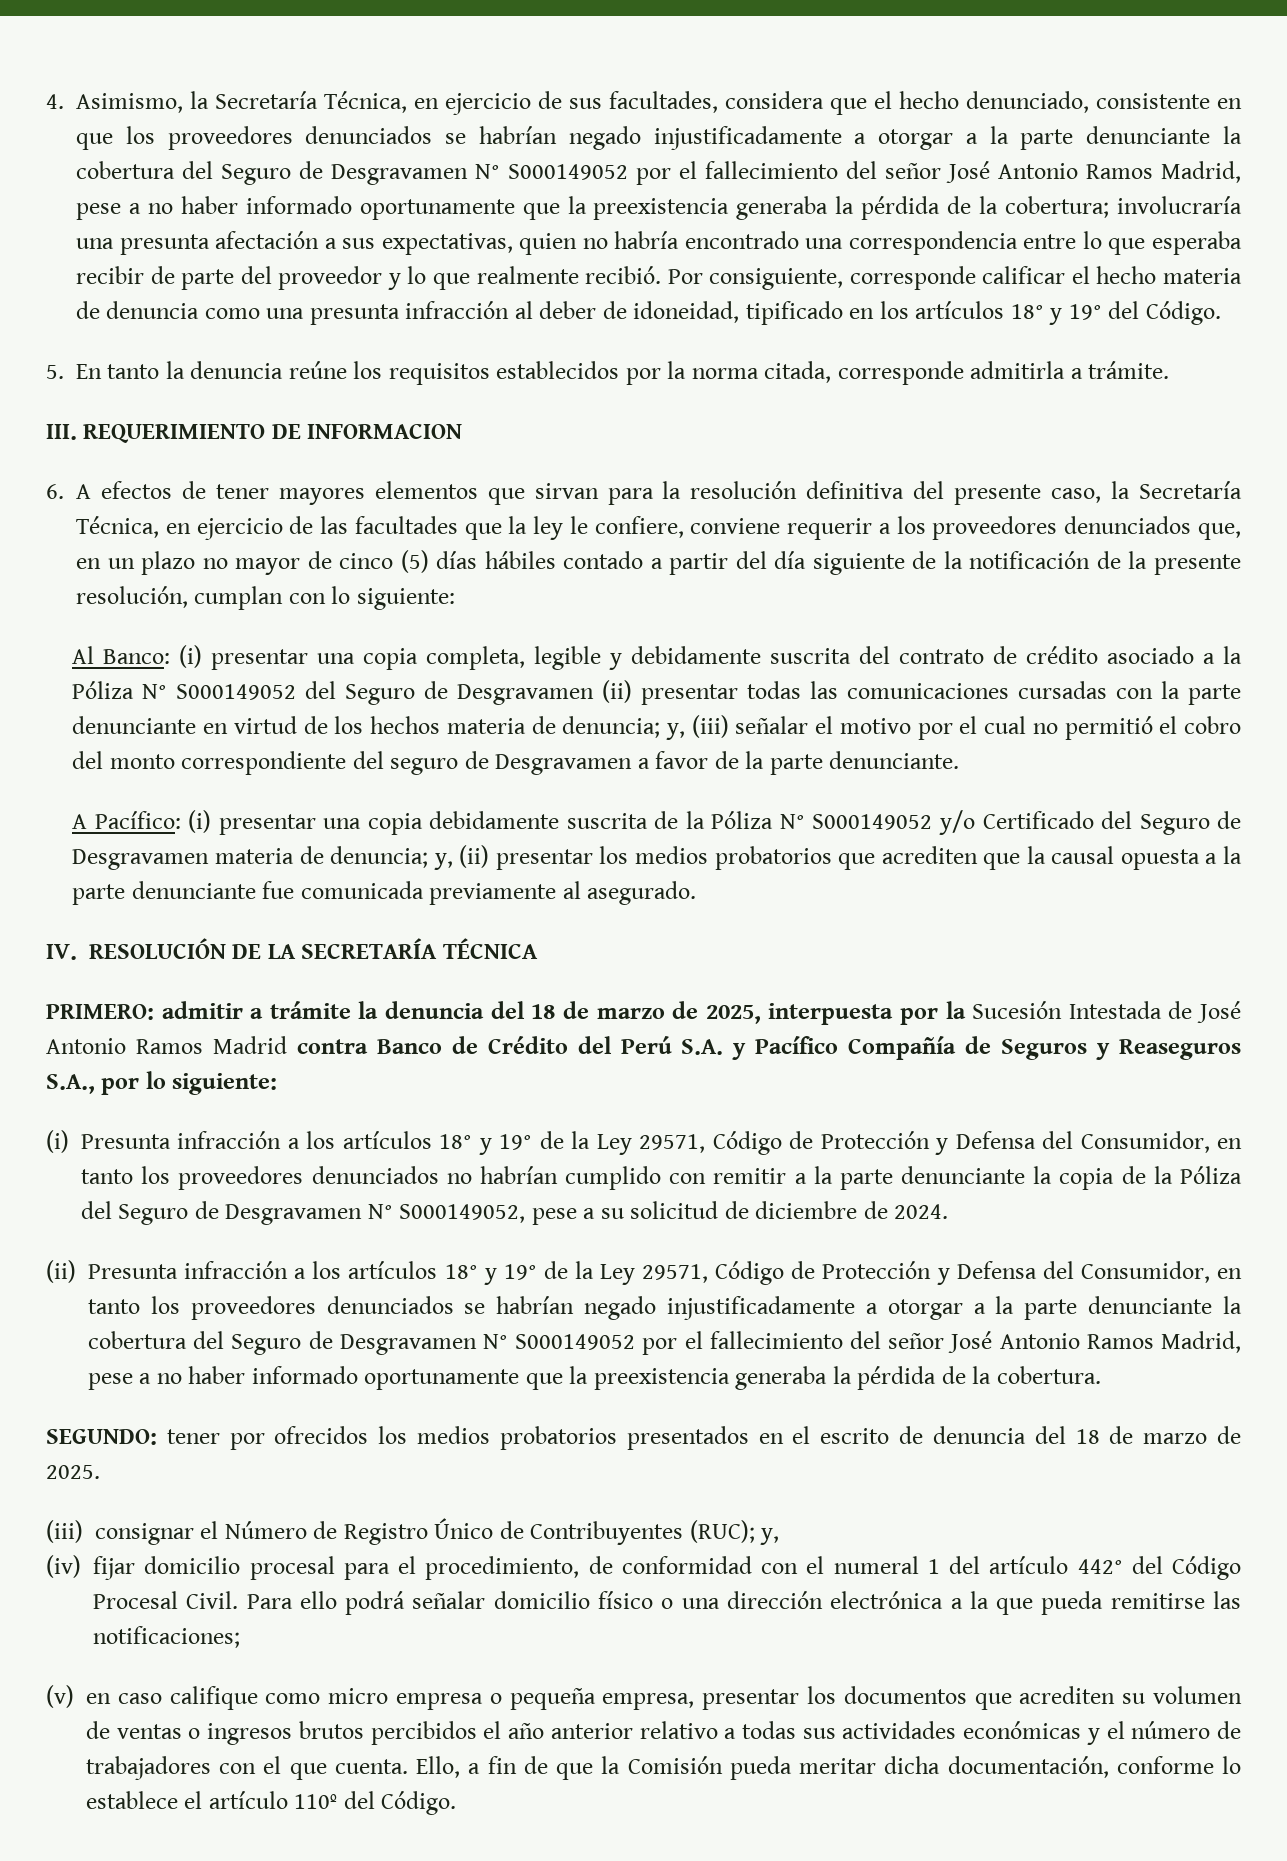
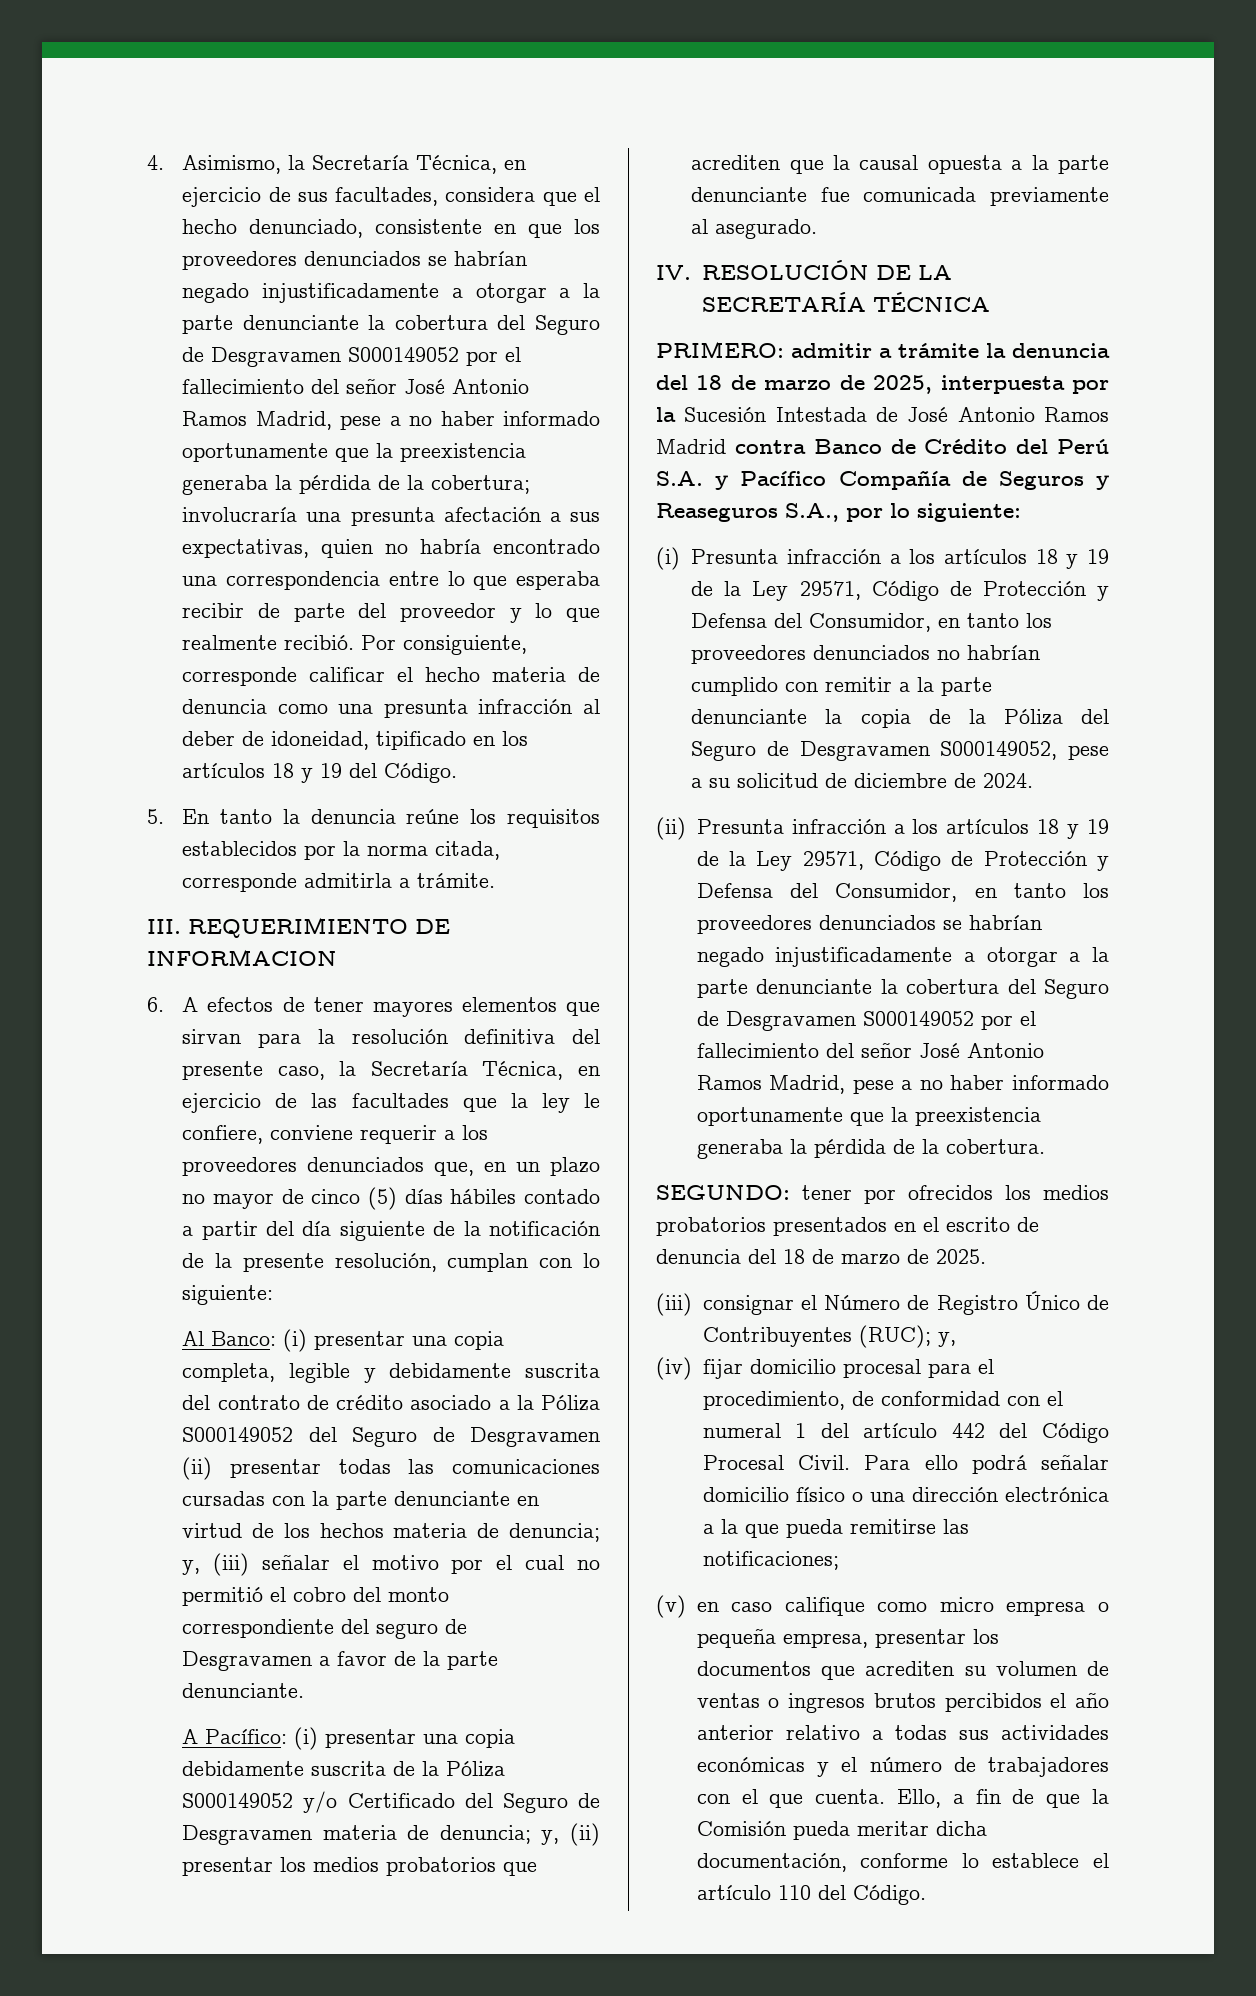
- 4. Asimismo, la Secretaría Técnica, en ejercicio de sus facultades, considera que el hecho denunciado, consistente en que los proveedores denunciados se habrían negado injustificadamente a otorgar a la parte denunciante la cobertura del Seguro de Desgravamen N° S000149052 por el fallecimiento del señor José Antonio Ramos Madrid, pese a no haber informado oportunamente que la preexistencia generaba la pérdida de la cobertura;
+ 4. Asimismo, la Secretaría Técnica, en ejercicio de sus facultades, considera que el hecho denunciado, consistente en que los proveedores denunciados se habrían negado injustificadamente a otorgar a la parte denunciante la cobertura del Seguro de Desgravamen S000149052 por el fallecimiento del señor José Antonio Ramos Madrid, pese a no haber informado oportunamente que la preexistencia generaba la pérdida de la cobertura;
- Por consiguiente, corresponde calificar el hecho materia de denuncia como una presunta infracción al deber de idoneidad, tipificado en los artículos 18° y 19° del Código.
+ Por consiguiente, corresponde calificar el hecho materia de denuncia como una presunta infracción al deber de idoneidad, tipificado en los artículos 18 y 19 del Código.
- (i) presentar una copia completa, legible y debidamente suscrita del contrato de crédito asociado a la Póliza N° S000149052 del Seguro de Desgravamen (ii) presentar todas las comunicaciones cursadas con la parte denunciante en virtud de los hechos materia de denuncia;
+ (i) presentar una copia completa, legible y debidamente suscrita del contrato de crédito asociado a la Póliza S000149052 del Seguro de Desgravamen (ii) presentar todas las comunicaciones cursadas con la parte denunciante en virtud de los hechos materia de denuncia;
- A Pacífico: (i) presentar una copia debidamente suscrita de la Póliza N° S000149052 y/o Certificado del Seguro de Desgravamen materia de denuncia; y, (ii) presentar los medios probatorios que acrediten que la causal opuesta a la parte denunciante fue comunicada previamente al asegurado.
+ A Pacífico: (i) presentar una copia debidamente suscrita de la Póliza S000149052 y/o Certificado del Seguro de Desgravamen materia de denuncia; y, (ii) presentar los medios probatorios que acrediten que la causal opuesta a la parte denunciante fue comunicada previamente al asegurado.
- (i) Presunta infracción a los artículos 18° y 19° de la Ley 29571, Código de Protección y Defensa del Consumidor, en tanto los proveedores denunciados no habrían cumplido con remitir a la parte denunciante la copia de la Póliza del Seguro de Desgravamen N° S000149052, pese a su solicitud de diciembre de 2024.
+ (i) Presunta infracción a los artículos 18 y 19 de la Ley 29571, Código de Protección y Defensa del Consumidor, en tanto los proveedores denunciados no habrían cumplido con remitir a la parte denunciante la copia de la Póliza del Seguro de Desgravamen S000149052, pese a su solicitud de diciembre de 2024.
- (ii) Presunta infracción a los artículos 18° y 19° de la Ley 29571, Código de Protección y Defensa del Consumidor, en tanto los proveedores denunciados se habrían negado injustificadamente a otorgar a la parte denunciante la cobertura del Seguro de Desgravamen N° S000149052 por el fallecimiento del señor José Antonio Ramos Madrid, pese a no haber informado oportunamente que la preexistencia generaba la pérdida de la cobertura.
+ (ii) Presunta infracción a los artículos 18 y 19 de la Ley 29571, Código de Protección y Defensa del Consumidor, en tanto los proveedores denunciados se habrían negado injustificadamente a otorgar a la parte denunciante la cobertura del Seguro de Desgravamen S000149052 por el fallecimiento del señor José Antonio Ramos Madrid, pese a no haber informado oportunamente que la preexistencia generaba la pérdida de la cobertura.
- (iv) fijar domicilio procesal para el procedimiento, de conformidad con el numeral 1 del artículo 442° del Código Procesal Civil.
+ (iv) fijar domicilio procesal para el procedimiento, de conformidad con el numeral 1 del artículo 442 del Código Procesal Civil.
- Ello, a fin de que la Comisión pueda meritar dicha documentación, conforme lo establece el artículo 110º del Código.
+ Ello, a fin de que la Comisión pueda meritar dicha documentación, conforme lo establece el artículo 110 del Código.

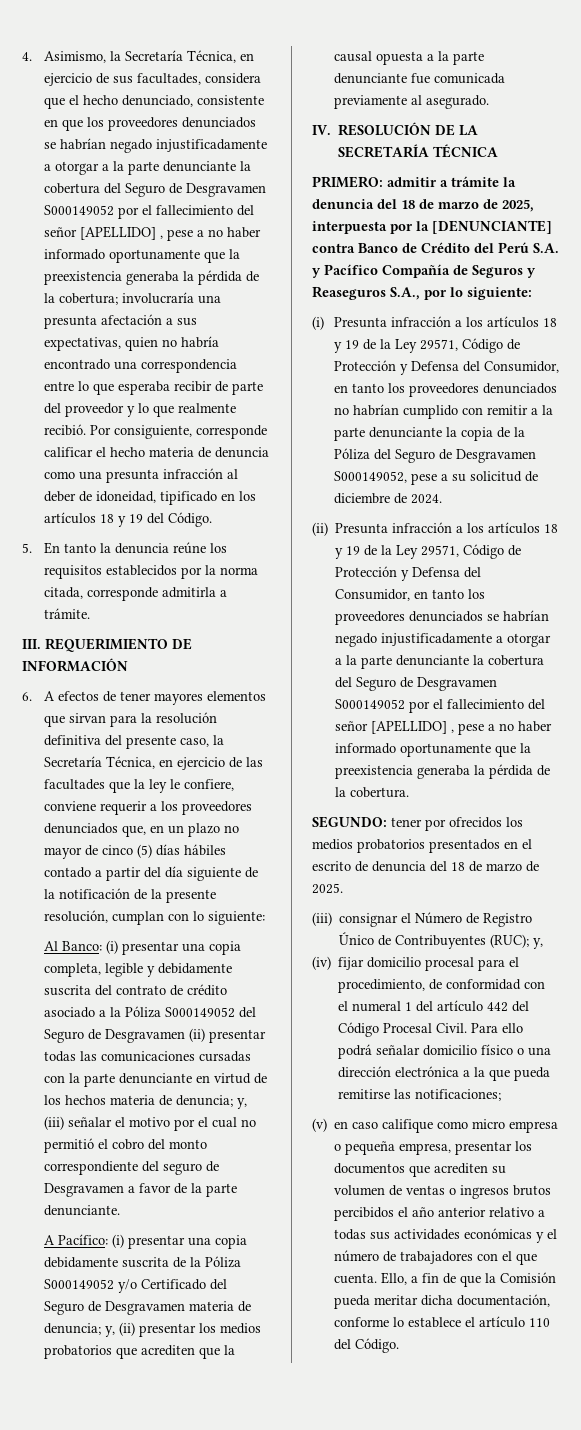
- 4. Asimismo, la Secretaría Técnica, en ejercicio de sus facultades, considera que el hecho denunciado, consistente en que los proveedores denunciados se habrían negado injustificadamente a otorgar a la parte denunciante la cobertura del Seguro de Desgravamen S000149052 por el fallecimiento del señor José Antonio Ramos Madrid, pese a no haber informado oportunamente que la preexistencia generaba la pérdida de la cobertura;
+ 4. Asimismo, la Secretaría Técnica, en ejercicio de sus facultades, considera que el hecho denunciado, consistente en que los proveedores denunciados se habrían negado injustificadamente a otorgar a la parte denunciante la cobertura del Seguro de Desgravamen S000149052 por el fallecimiento del señor [APELLIDO] , pese a no haber informado oportunamente que la preexistencia generaba la pérdida de la cobertura;
- III. REQUERIMIENTO DE INFORMACION
+ III. REQUERIMIENTO DE INFORMACIÓN
- PRIMERO: admitir a trámite la denuncia del 18 de marzo de 2025, interpuesta por la Sucesión Intestada de José Antonio Ramos Madrid contra Banco de Crédito del Perú S.A. y Pacífico Compañía de Seguros y Reaseguros S.A., por lo siguiente:
+ PRIMERO: admitir a trámite la denuncia del 18 de marzo de 2025, interpuesta por la [DENUNCIANTE] contra Banco de Crédito del Perú S.A. y Pacífico Compañía de Seguros y Reaseguros S.A., por lo siguiente:
- (ii) Presunta infracción a los artículos 18 y 19 de la Ley 29571, Código de Protección y Defensa del Consumidor, en tanto los proveedores denunciados se habrían negado injustificadamente a otorgar a la parte denunciante la cobertura del Seguro de Desgravamen S000149052 por el fallecimiento del señor José Antonio Ramos Madrid, pese a no haber informado oportunamente que la preexistencia generaba la pérdida de la cobertura.
+ (ii) Presunta infracción a los artículos 18 y 19 de la Ley 29571, Código de Protección y Defensa del Consumidor, en tanto los proveedores denunciados se habrían negado injustificadamente a otorgar a la parte denunciante la cobertura del Seguro de Desgravamen S000149052 por el fallecimiento del señor [APELLIDO] , pese a no haber informado oportunamente que la preexistencia generaba la pérdida de la cobertura.

